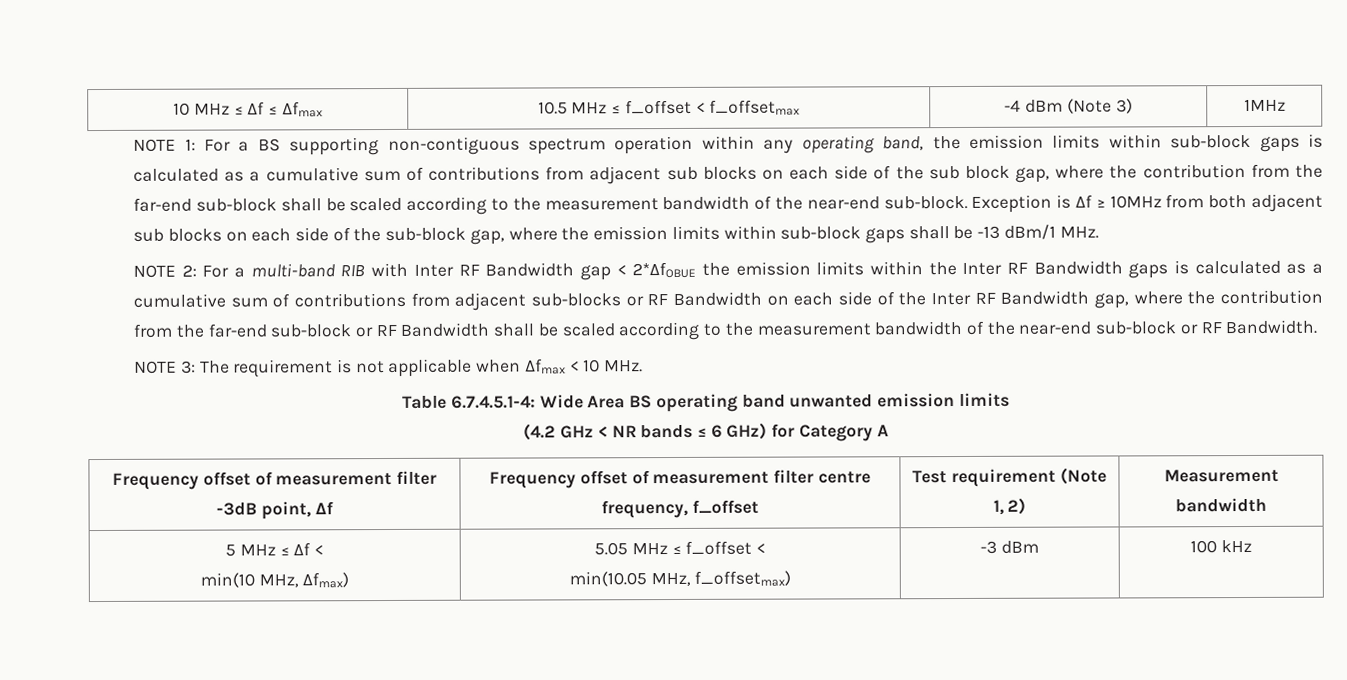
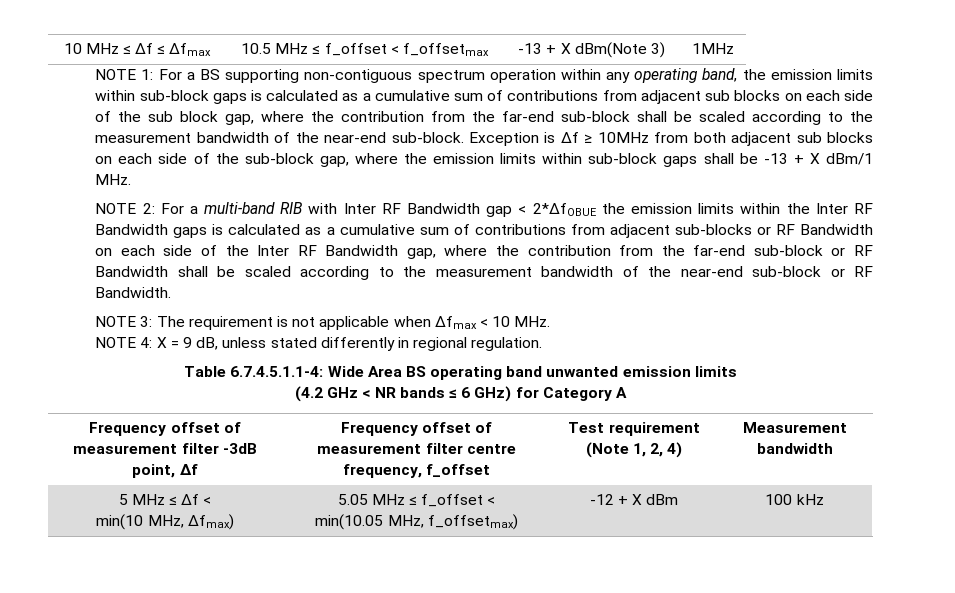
- 10 MHz ≤ Δf ≤ Δfmax | 10.5 MHz ≤ f_offset < f_offsetmax | -4 dBm (Note 3) | 1MHz
+ 10 MHz ≤ Δf ≤ Δfmax | 10.5 MHz ≤ f_offset < f_offsetmax | -13 + X dBm(Note 3) | 1MHz
- Exception is Δf ≥ 10MHz from both adjacent sub blocks on each side of the sub-block gap, where the emission limits within sub-block gaps shall be -13 dBm/1 MHz.
+ Exception is Δf ≥ 10MHz from both adjacent sub blocks on each side of the sub-block gap, where the emission limits within sub-block gaps shall be -13 + X dBm/1 MHz.
+ NOTE 4: X = 9 dB, unless stated differently in regional regulation.
- Table 6.7.4.5.1-4: Wide Area BS operating band unwanted emission limits
+ Table 6.7.4.5.1.1-4: Wide Area BS operating band unwanted emission limits
- Frequency offset of measurement filter -3dB point, Δf | Frequency offset of measurement filter centre frequency, f_offset | Test requirement (Note 1, 2) | Measurement bandwidth
+ Frequency offset of measurement filter -3dB point, Δf | Frequency offset of measurement filter centre frequency, f_offset | Test requirement (Note 1, 2, 4) | Measurement bandwidth
  5 MHz ≤ Δf <
  min(10 MHz, Δfmax) | 5.05 MHz ≤ f_offset <
- min(10.05 MHz, f_offsetmax) | -3 dBm | 100 kHz
+ min(10.05 MHz, f_offsetmax) | -12 + X dBm | 100 kHz

